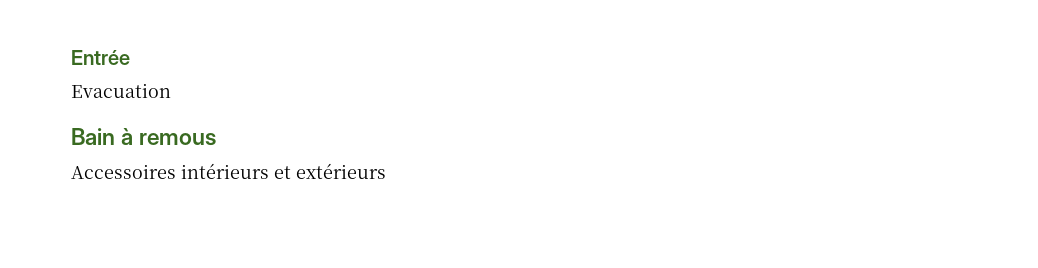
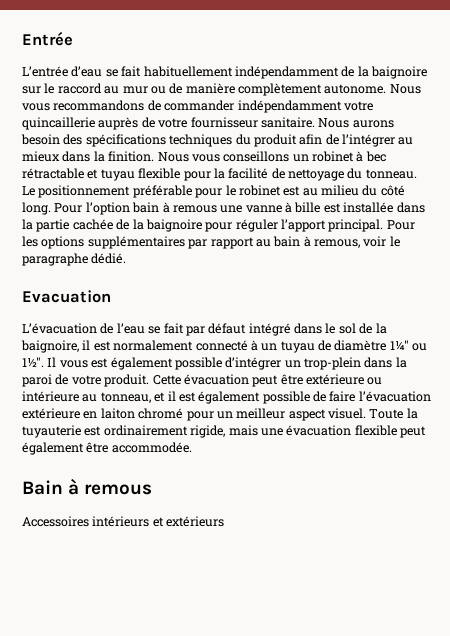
+ L’entrée d’eau se fait habituellement indépendamment de la baignoire sur le raccord au mur ou de manière complètement autonome. Nous vous recommandons de commander indépendamment votre quincaillerie auprès de votre fournisseur sanitaire. Nous aurons besoin des spécifications techniques du produit afin de l’intégrer au mieux dans la finition. Nous vous conseillons un robinet à bec rétractable et tuyau flexible pour la facilité de nettoyage du tonneau. Le positionnement préférable pour le robinet est au milieu du côté long. Pour l’option bain à remous une vanne à bille est installée dans la partie cachée de la baignoire pour réguler l’apport principal. Pour les options supplémentaires par rapport au bain à remous, voir le paragraphe dédié.
  Evacuation
+ L’évacuation de l’eau se fait par défaut intégré dans le sol de la baignoire, il est normalement connecté à un tuyau de diamètre 1¼" ou 1½". Il vous est également possible d’intégrer un trop-plein dans la paroi de votre produit. Cette évacuation peut être extérieure ou intérieure au tonneau, et il est également possible de faire l’évacuation extérieure en laiton chromé pour un meilleur aspect visuel. Toute la tuyauterie est ordinairement rigide, mais une évacuation flexible peut également être accommodée.

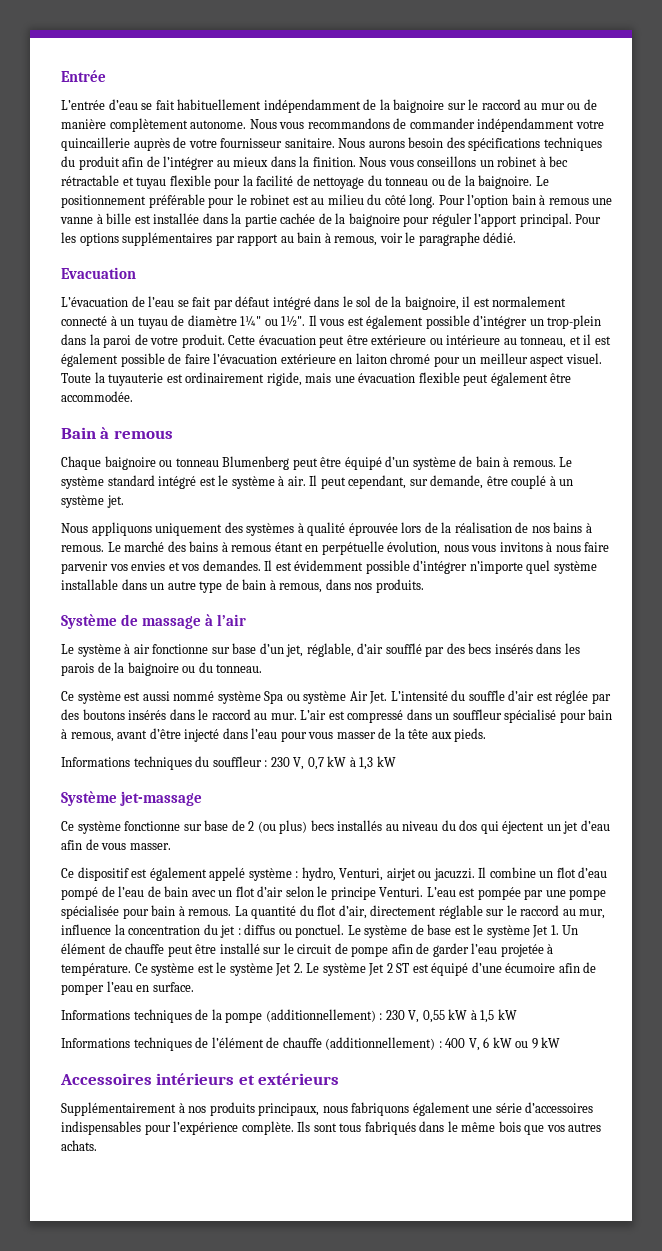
- Nous vous conseillons un robinet à bec rétractable et tuyau flexible pour la facilité de nettoyage du tonneau.
+ Nous vous conseillons un robinet à bec rétractable et tuyau flexible pour la facilité de nettoyage du tonneau ou de la baignoire.
+ Chaque baignoire ou tonneau Blumenberg peut être équipé d’un système de bain à remous. Le système standard intégré est le système à air. Il peut cependant, sur demande, être couplé à un système jet.
+ Nous appliquons uniquement des systèmes à qualité éprouvée lors de la réalisation de nos bains à remous. Le marché des bains à remous étant en perpétuelle évolution, nous vous invitons à nous faire parvenir vos envies et vos demandes. Il est évidemment possible d’intégrer n’importe quel système installable dans un autre type de bain à remous, dans nos produits.
+ Système de massage à l’air
+ Le système à air fonctionne sur base d’un jet, réglable, d’air soufflé par des becs insérés dans les parois de la baignoire ou du tonneau.
+ Ce système est aussi nommé système Spa ou système Air Jet. L’intensité du souffle d’air est réglée par des boutons insérés dans le raccord au mur. L’air est compressé dans un souffleur spécialisé pour bain à remous, avant d’être injecté dans l’eau pour vous masser de la tête aux pieds.
+ Informations techniques du souffleur : 230 V, 0,7 kW à 1,3 kW
+ Système jet-massage
+ Ce système fonctionne sur base de 2 (ou plus) becs installés au niveau du dos qui éjectent un jet d’eau afin de vous masser.
+ Ce dispositif est également appelé système : hydro, Venturi, airjet ou jacuzzi. Il combine un flot d’eau pompé de l’eau de bain avec un flot d’air selon le principe Venturi. L’eau est pompée par une pompe spécialisée pour bain à remous. La quantité du flot d’air, directement réglable sur le raccord au mur, influence la concentration du jet : diffus ou ponctuel. Le système de base est le système Jet 1. Un élément de chauffe peut être installé sur le circuit de pompe afin de garder l’eau projetée à température. Ce système est le système Jet 2. Le système Jet 2 ST est équipé d’une écumoire afin de pomper l’eau en surface.
+ Informations techniques de la pompe (additionnellement) : 230 V, 0,55 kW à 1,5 kW
+ Informations techniques de l’élément de chauffe (additionnellement) : 400 V, 6 kW ou 9 kW
  Accessoires intérieurs et extérieurs
+ Supplémentairement à nos produits principaux, nous fabriquons également une série d’accessoires indispensables pour l’expérience complète. Ils sont tous fabriqués dans le même bois que vos autres achats.

